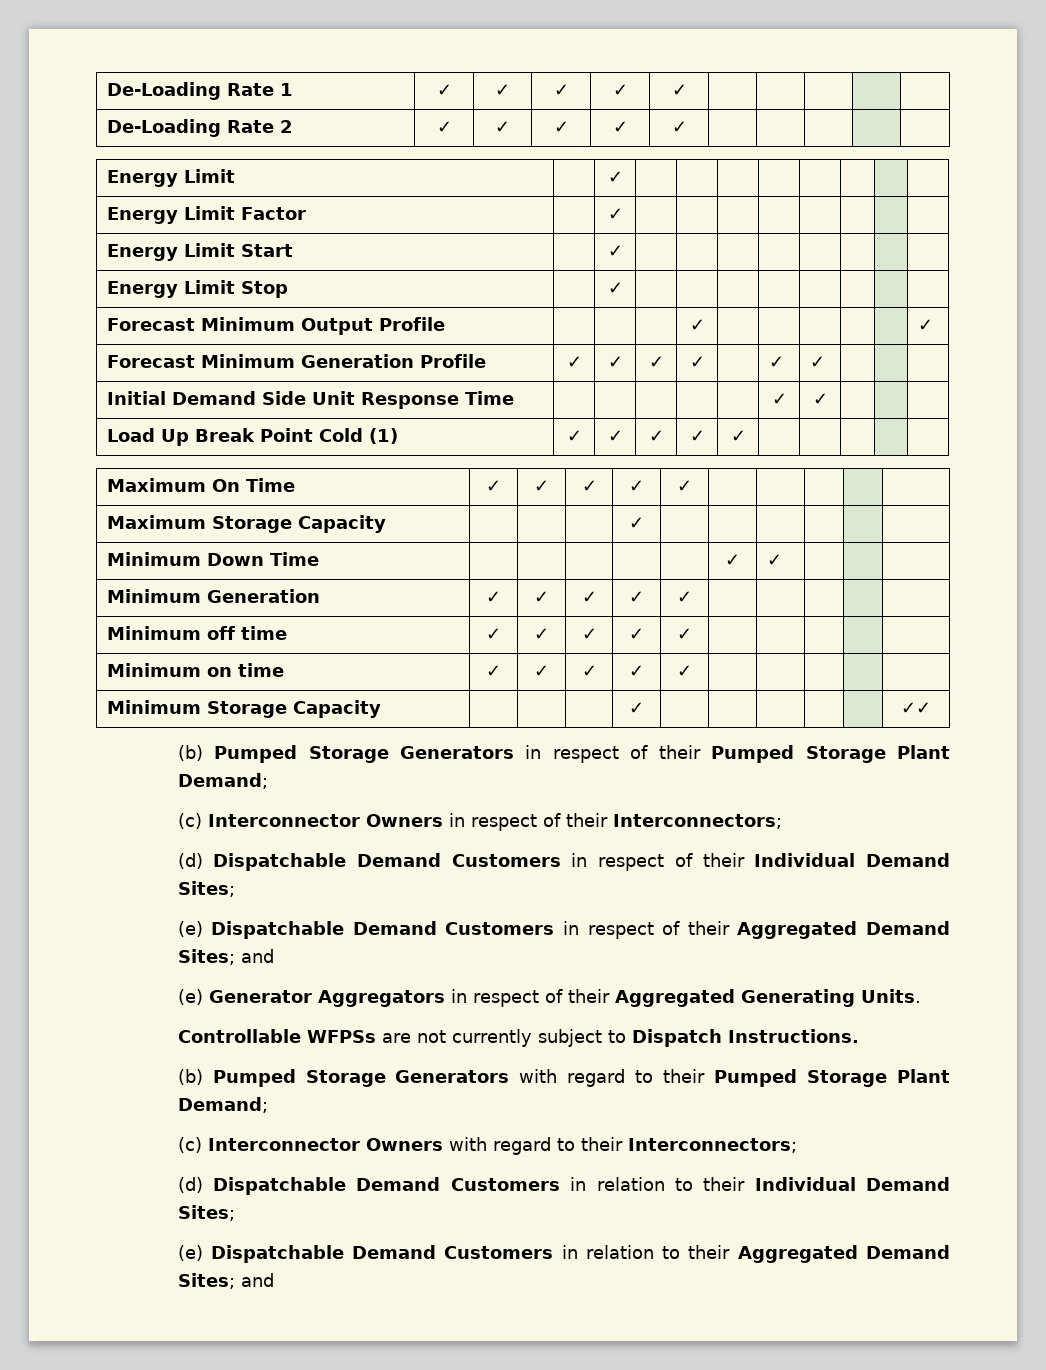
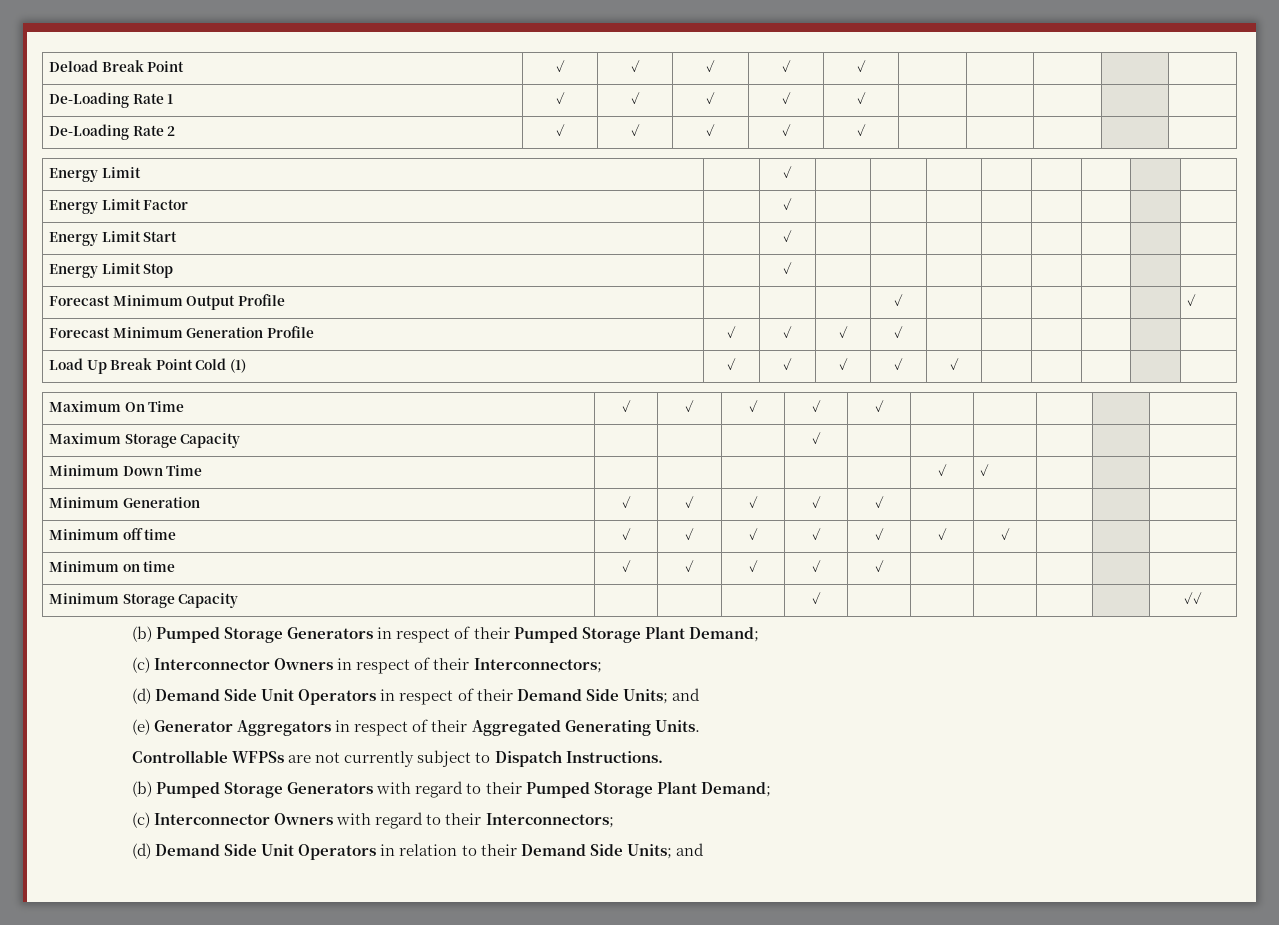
+ Deload Break Point | ✓ | ✓ | ✓ | ✓ | ✓ | | | | |
- Forecast Minimum Generation Profile | ✓ | ✓ | ✓ | ✓ | | ✓ | ✓ | | |
- Initial Demand Side Unit Response Time | | | | | | ✓ | ✓ | | |
+ Forecast Minimum Generation Profile | ✓ | ✓ | ✓ | ✓ | | | | | |
- Minimum off time | ✓ | ✓ | ✓ | ✓ | ✓ | | | | |
+ Minimum off time | ✓ | ✓ | ✓ | ✓ | ✓ | ✓ | ✓ | | |
- (d) Dispatchable Demand Customers in respect of their Individual Demand Sites;
- (e) Dispatchable Demand Customers in respect of their Aggregated Demand Sites; and
+ (d) Demand Side Unit Operators in respect of their Demand Side Units; and
- (d) Dispatchable Demand Customers in relation to their Individual Demand Sites;
- (e) Dispatchable Demand Customers in relation to their Aggregated Demand Sites; and
+ (d) Demand Side Unit Operators in relation to their Demand Side Units; and

